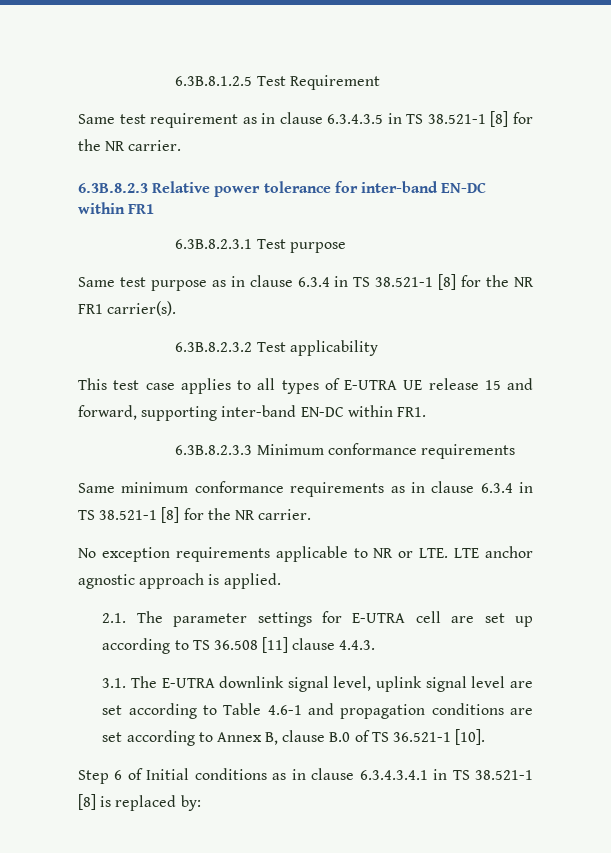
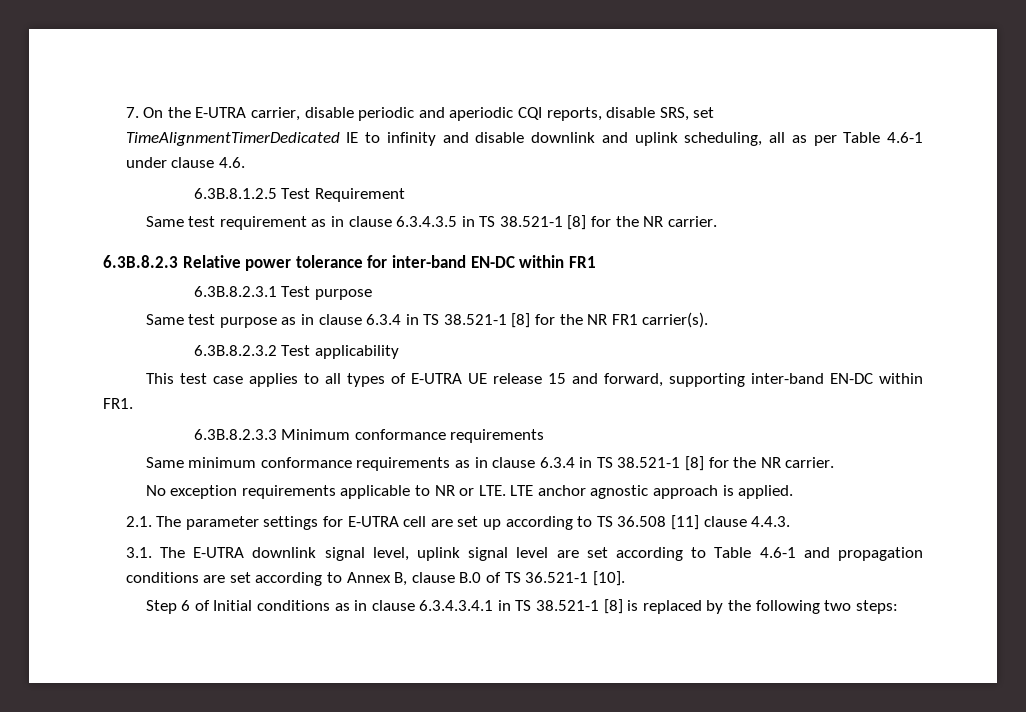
+ 7. On the E-UTRA carrier, disable periodic and aperiodic CQI reports, disable SRS, set TimeAlignmentTimerDedicated IE to infinity and disable downlink and uplink scheduling, all as per Table 4.6-1 under clause 4.6.
- Step 6 of Initial conditions as in clause 6.3.4.3.4.1 in TS 38.521-1 [8] is replaced by:
+ Step 6 of Initial conditions as in clause 6.3.4.3.4.1 in TS 38.521-1 [8] is replaced by the following two steps:

